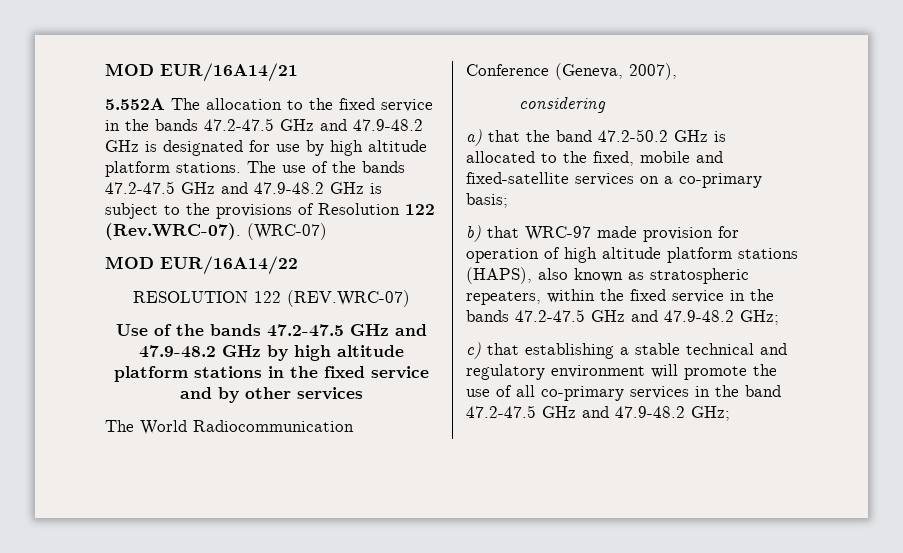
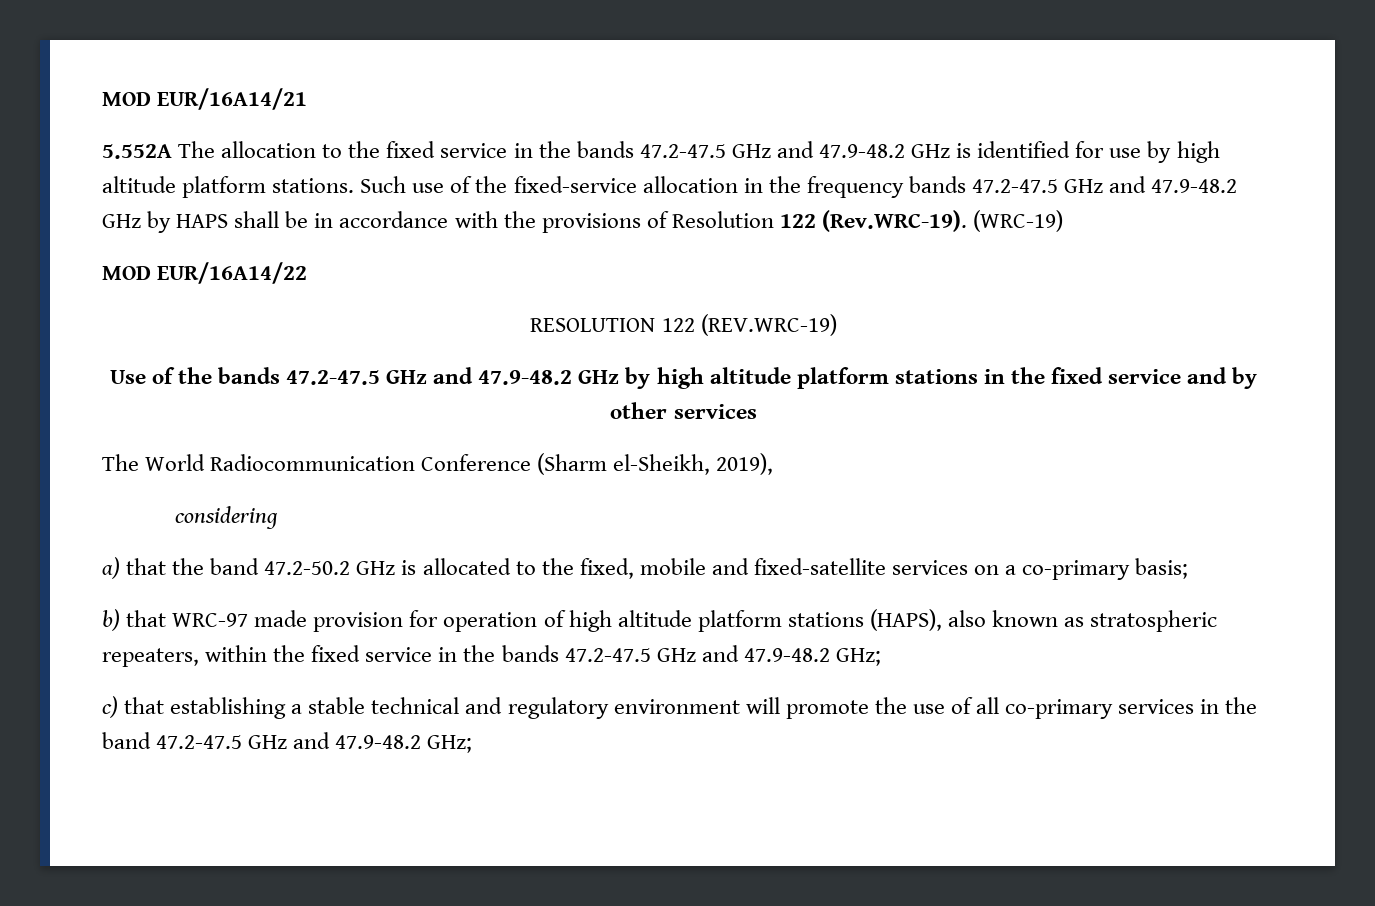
- 5.552A The allocation to the fixed service in the bands 47.2-47.5 GHz and 47.9-48.2 GHz is designated for use by high altitude platform stations.
+ 5.552A The allocation to the fixed service in the bands 47.2-47.5 GHz and 47.9-48.2 GHz is identified for use by high altitude platform stations.
- The use of the bands 47.2-47.5 GHz and 47.9-48.2 GHz is subject to the provisions of Resolution 122 (Rev.WRC-07). (WRC-07)
+ Such use of the fixed-service allocation in the frequency bands 47.2-47.5 GHz and 47.9-48.2 GHz by HAPS shall be in accordance with the provisions of Resolution 122 (Rev.WRC-19). (WRC-19)
- RESOLUTION 122 (REV.WRC-07)
+ RESOLUTION 122 (REV.WRC-19)
- The World Radiocommunication Conference (Geneva, 2007),
+ The World Radiocommunication Conference (Sharm el-Sheikh, 2019),

